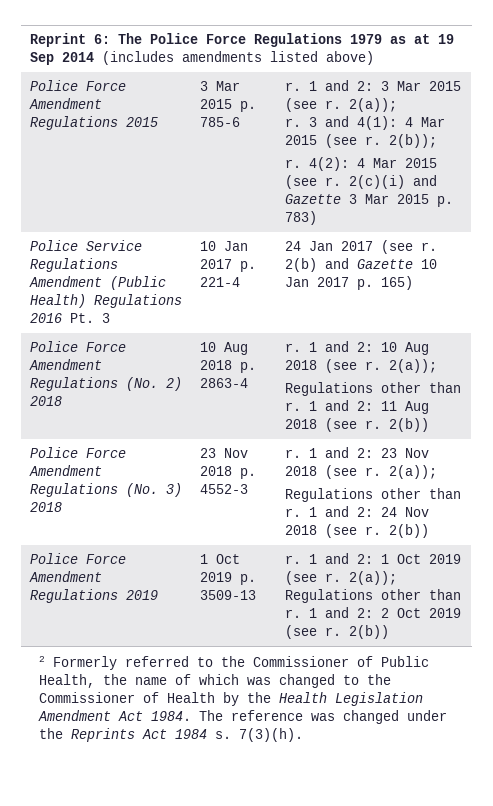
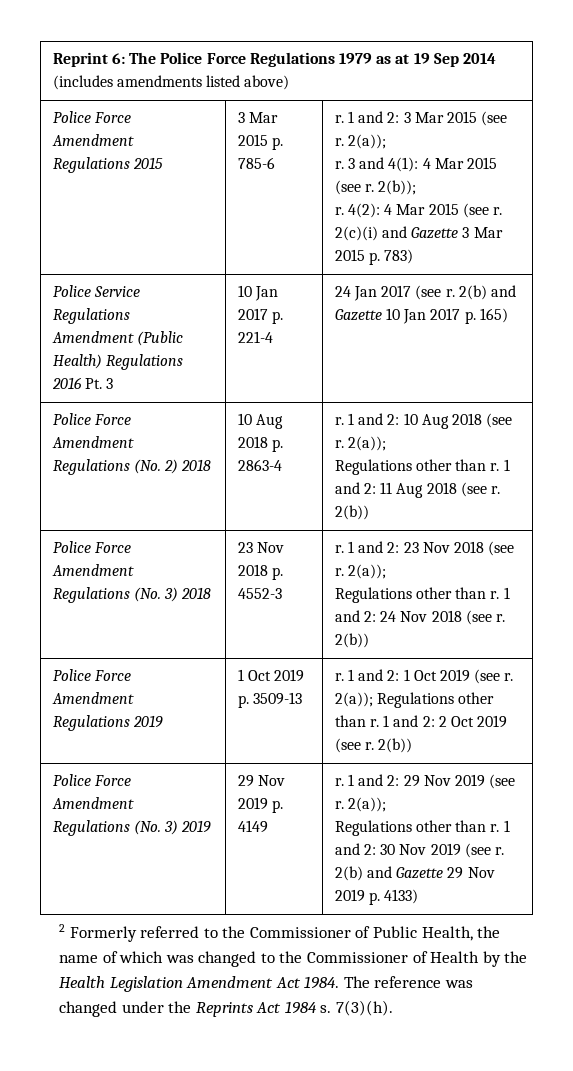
+ Police Force Amendment Regulations (No. 3) 2019 | 29 Nov 2019 p. 4149 | r. 1 and 2: 29 Nov 2019 (see r. 2(a));
+ Regulations other than r. 1 and 2: 30 Nov 2019 (see r. 2(b) and Gazette 29 Nov 2019 p. 4133)

